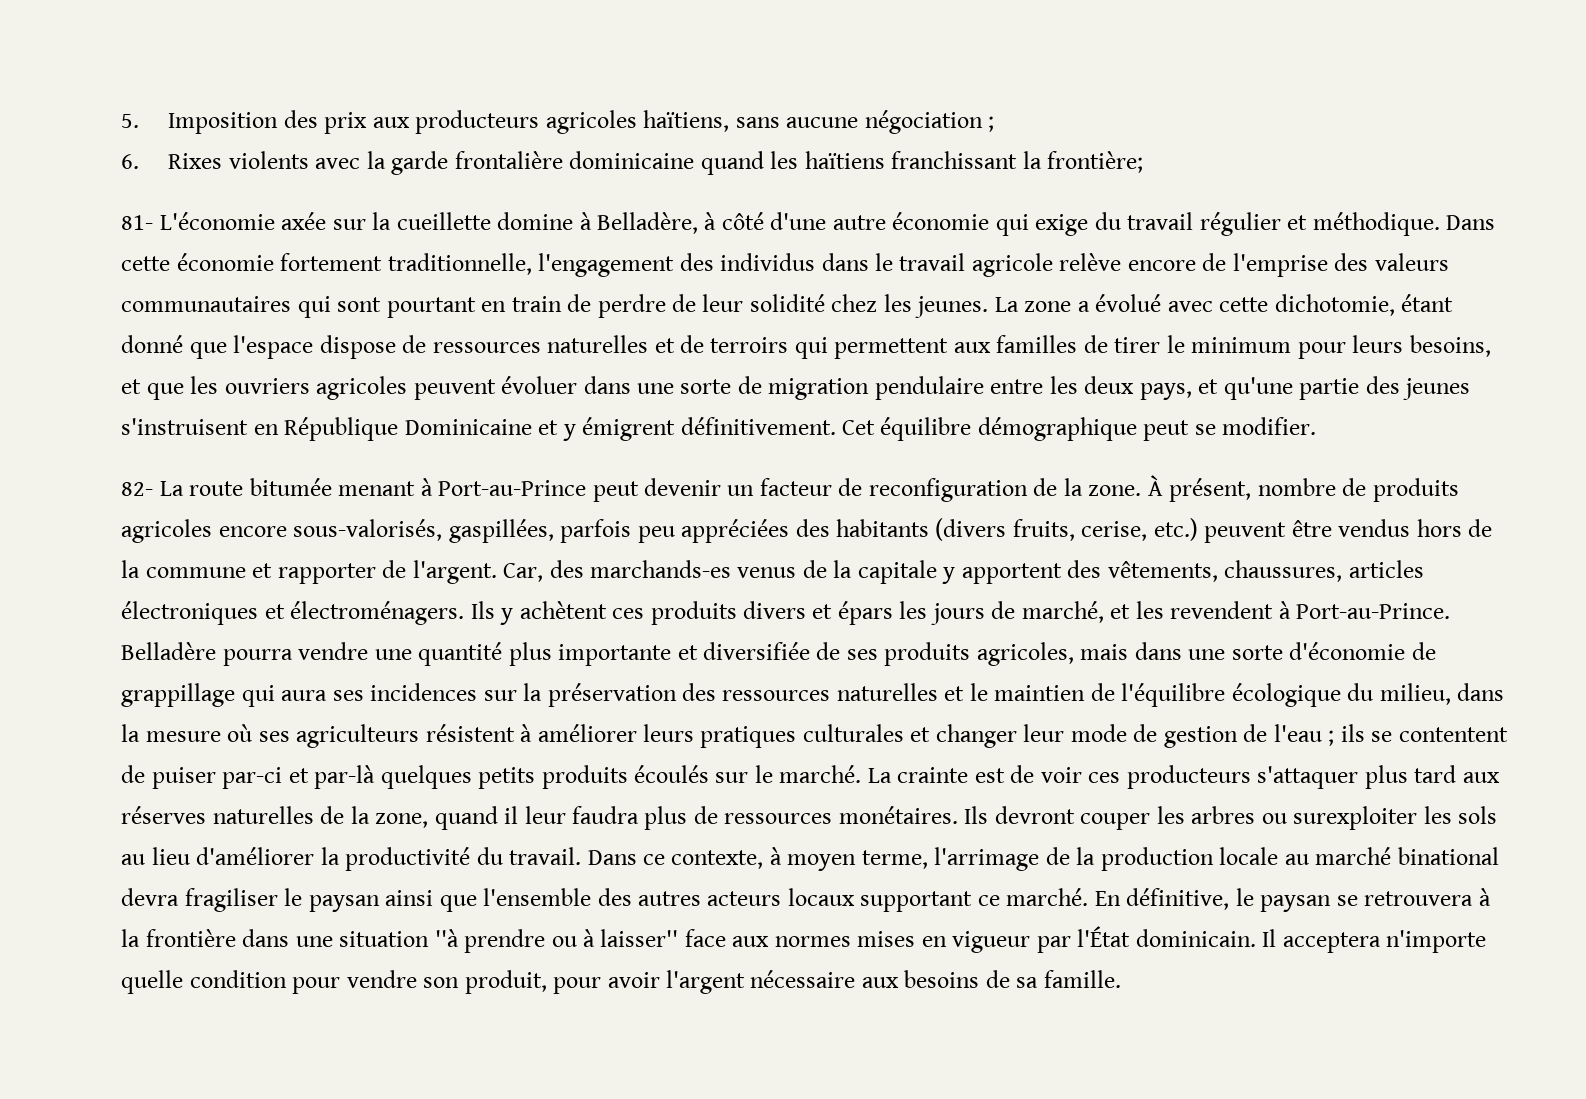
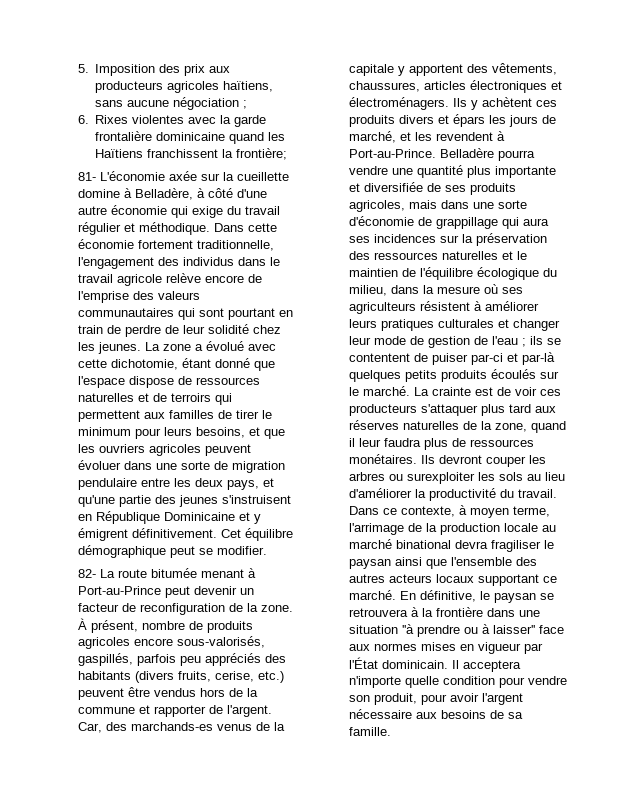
- 6. Rixes violents avec la garde frontalière dominicaine quand les haïtiens franchissant la frontière;
+ 6. Rixes violentes avec la garde frontalière dominicaine quand les Haïtiens franchissent la frontière;
- À présent, nombre de produits agricoles encore sous-valorisés, gaspillées, parfois peu appréciées des habitants (divers fruits, cerise, etc.) peuvent être vendus hors de la commune et rapporter de l'argent.
+ À présent, nombre de produits agricoles encore sous-valorisés, gaspillés, parfois peu appréciés des habitants (divers fruits, cerise, etc.) peuvent être vendus hors de la commune et rapporter de l'argent.

